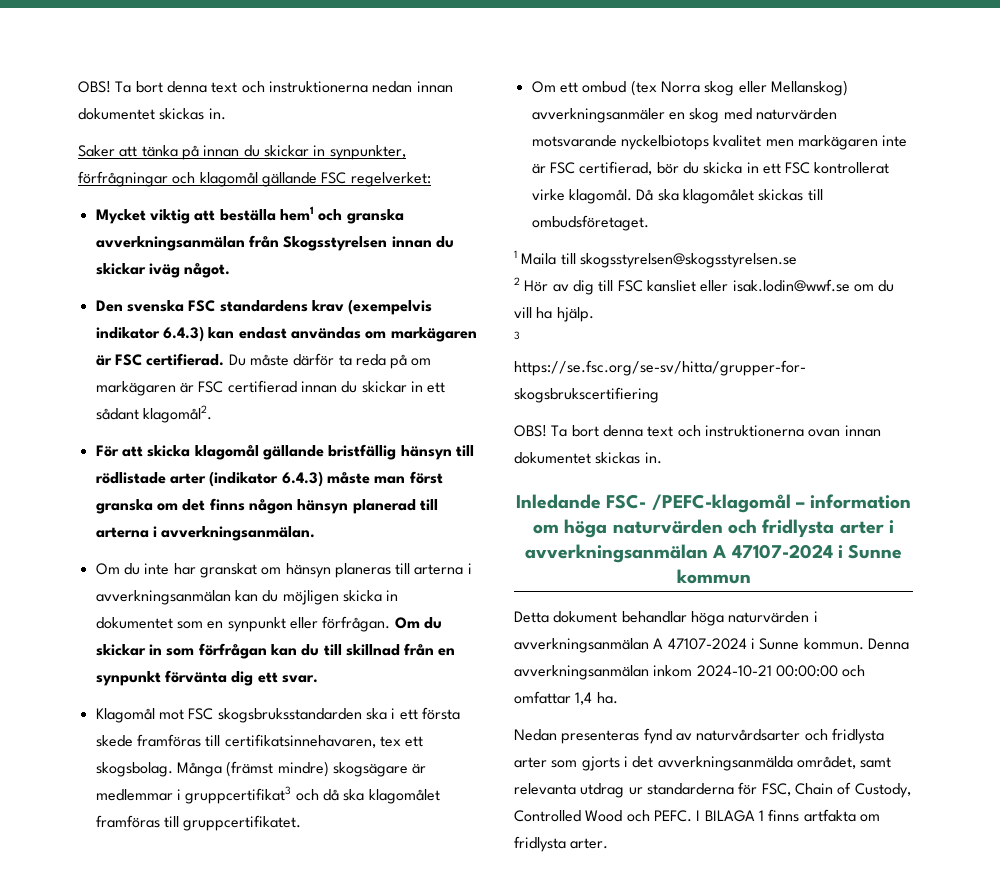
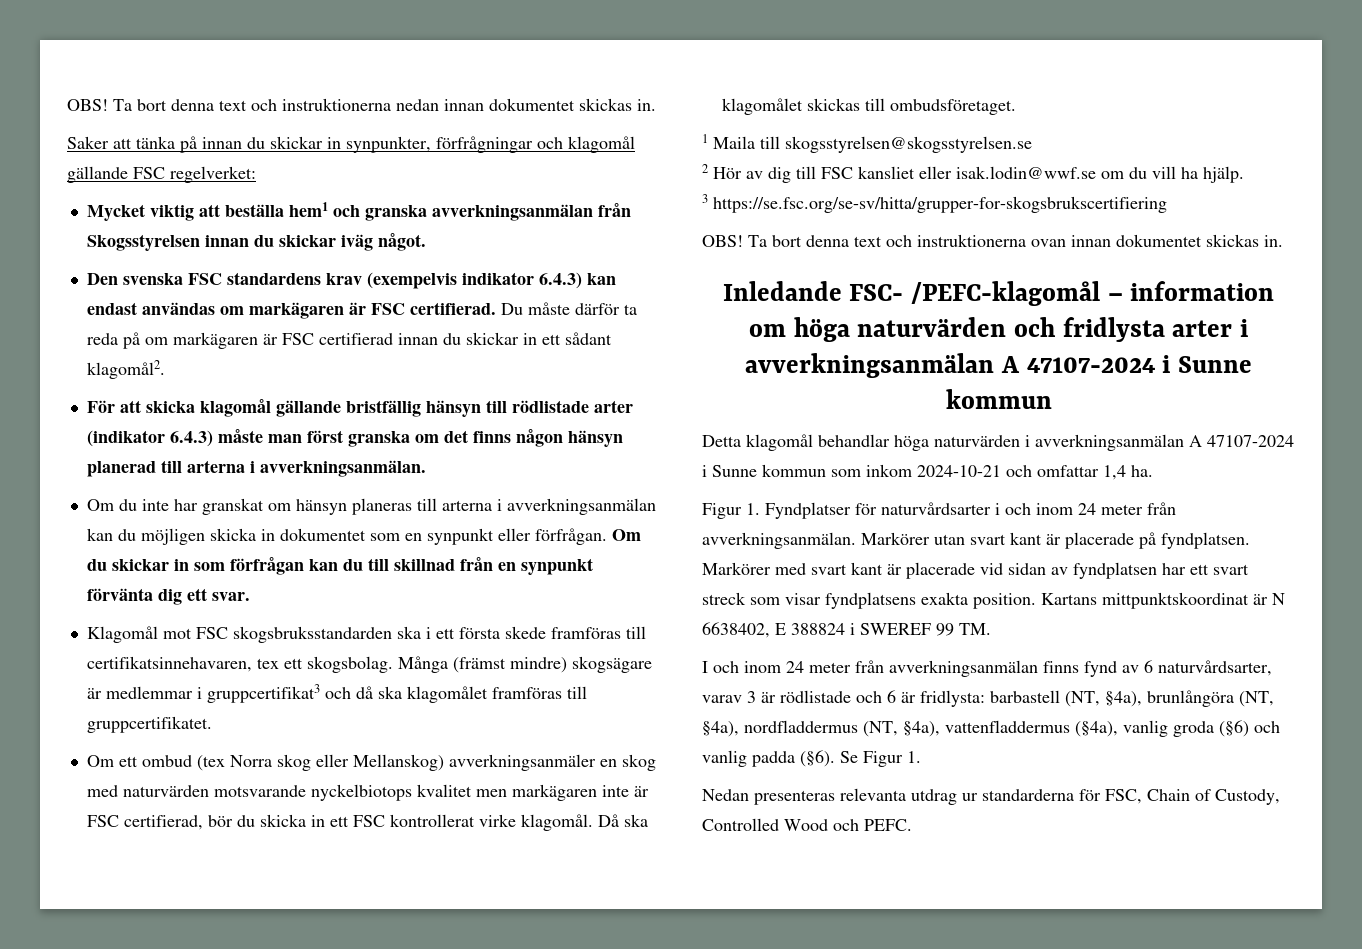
- Detta dokument behandlar höga naturvärden i avverkningsanmälan A 47107-2024 i Sunne kommun. Denna avverkningsanmälan inkom 2024-10-21 00:00:00 och omfattar 1,4 ha.
+ Detta klagomål behandlar höga naturvärden i avverkningsanmälan A 47107-2024 i Sunne kommun som inkom 2024-10-21 och omfattar 1,4 ha.
- Nedan presenteras fynd av naturvårdsarter och fridlysta arter som gjorts i det avverkningsanmälda området, samt relevanta utdrag ur standarderna för FSC, Chain of Custody, Controlled Wood och PEFC. I BILAGA 1 finns artfakta om fridlysta arter.
+ Figur 1. Fyndplatser för naturvårdsarter i och inom 24 meter från avverkningsanmälan. Markörer utan svart kant är placerade på fyndplatsen. Markörer med svart kant är placerade vid sidan av fyndplatsen har ett svart streck som visar fyndplatsens exakta position. Kartans mittpunktskoordinat är N 6638402, E 388824 i SWEREF 99 TM.
+ I och inom 24 meter från avverkningsanmälan finns fynd av 6 naturvårdsarter, varav 3 är rödlistade och 6 är fridlysta: barbastell (NT, §4a), brunlångöra (NT, §4a), nordfladdermus (NT, §4a), vattenfladdermus (§4a), vanlig groda (§6) och vanlig padda (§6). Se Figur 1.
+ Nedan presenteras relevanta utdrag ur standarderna för FSC, Chain of Custody, Controlled Wood och PEFC.

